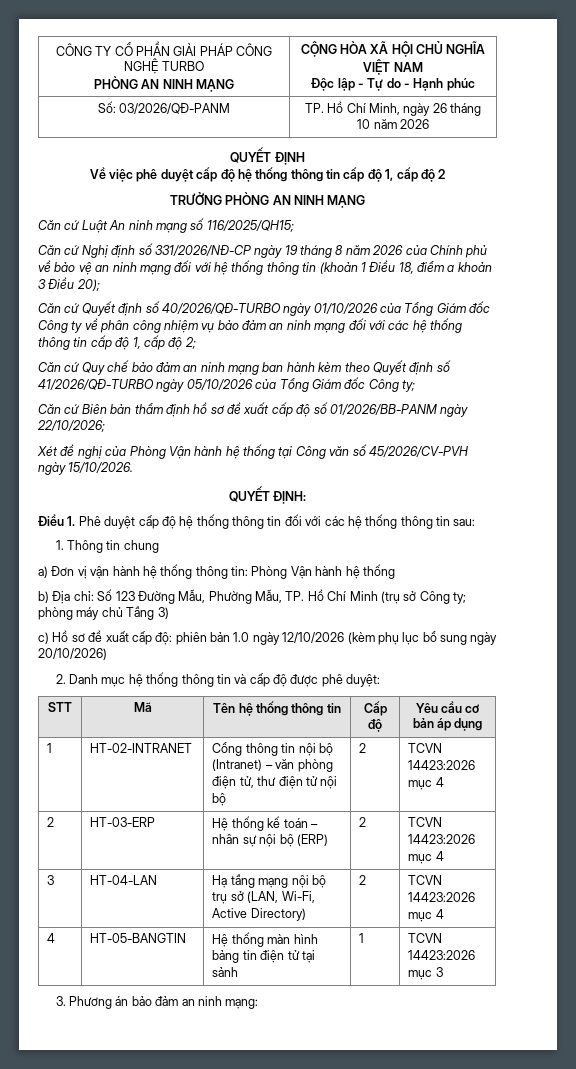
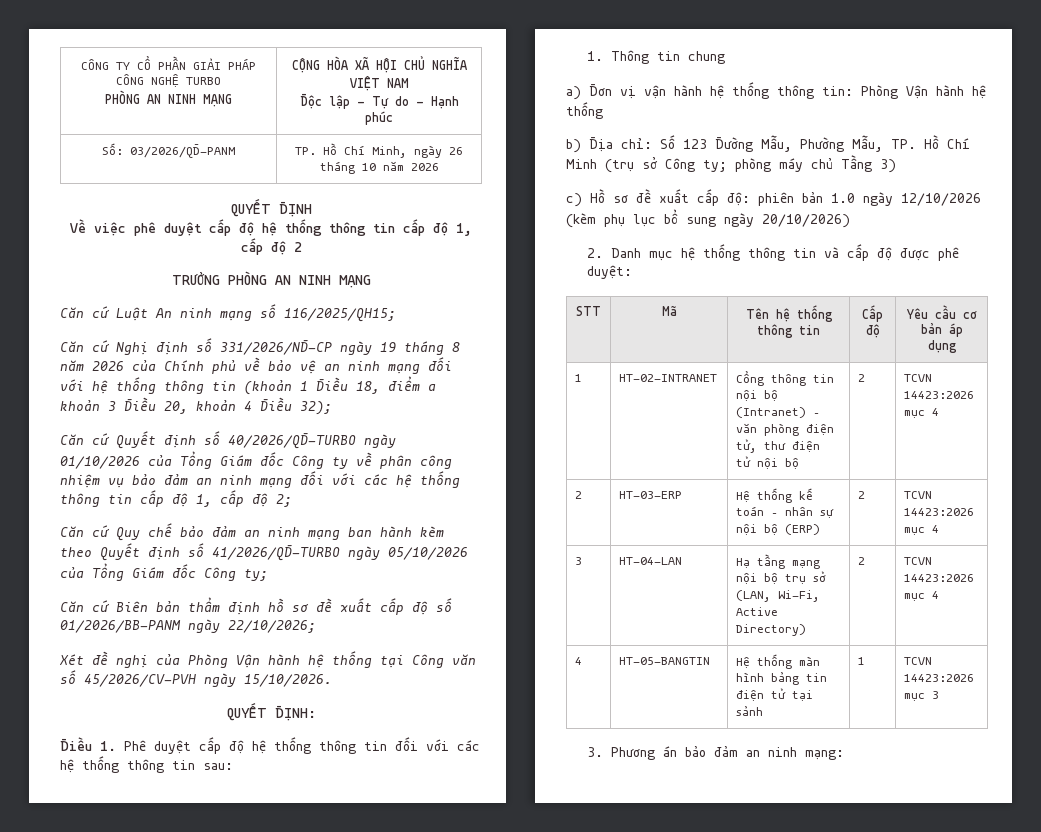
- Căn cứ Nghị định số 331/2026/NĐ-CP ngày 19 tháng 8 năm 2026 của Chính phủ về bảo vệ an ninh mạng đối với hệ thống thông tin (khoản 1 Điều 18, điểm a khoản 3 Điều 20);
+ Căn cứ Nghị định số 331/2026/NĐ-CP ngày 19 tháng 8 năm 2026 của Chính phủ về bảo vệ an ninh mạng đối với hệ thống thông tin (khoản 1 Điều 18, điểm a khoản 3 Điều 20, khoản 4 Điều 32);

